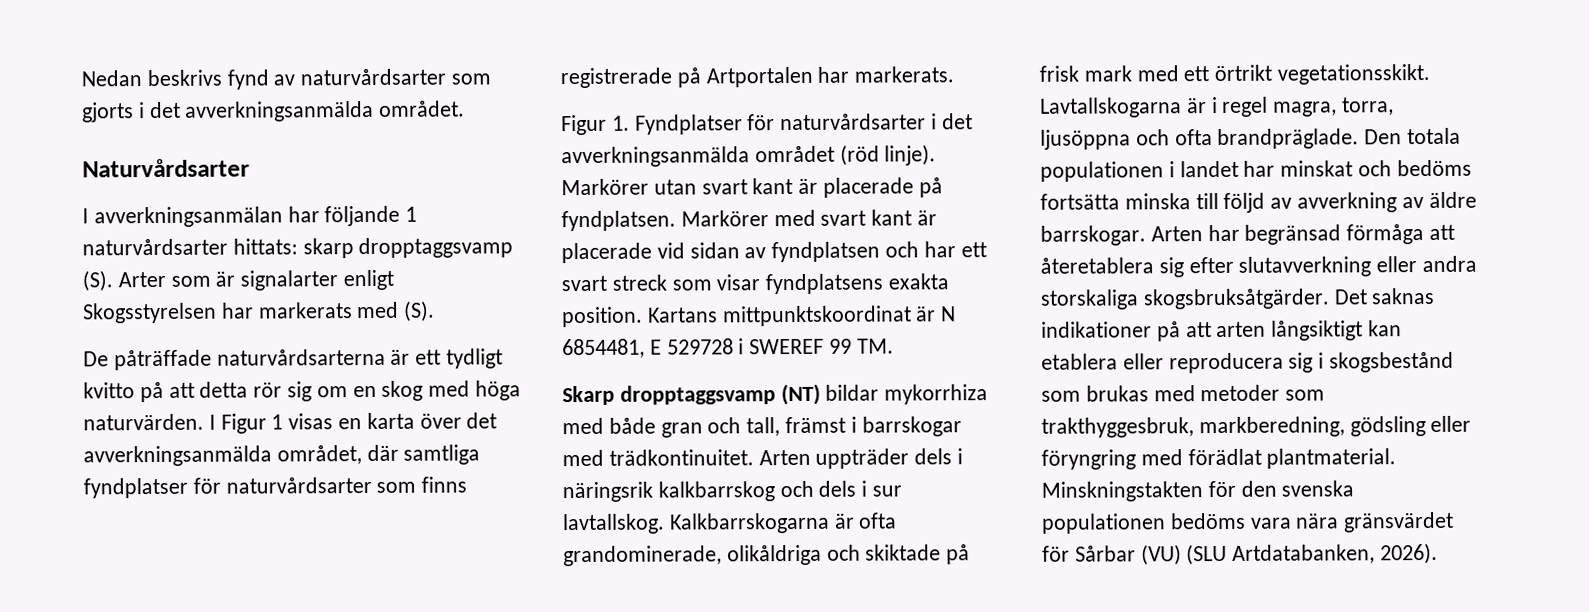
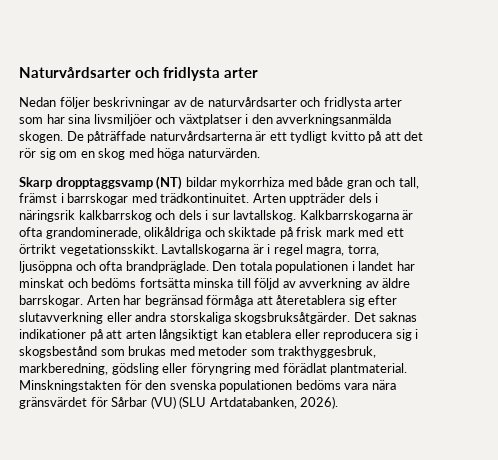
- Nedan beskrivs fynd av naturvårdsarter som gjorts i det avverkningsanmälda området.
- Naturvårdsarter
- I avverkningsanmälan har följande 1 naturvårdsarter hittats: skarp dropptaggsvamp (S). Arter som är signalarter enligt Skogsstyrelsen har markerats med (S).
- De påträffade naturvårdsarterna är ett tydligt kvitto på att detta rör sig om en skog med höga naturvärden. I Figur 1 visas en karta över det avverkningsanmälda området, där samtliga fyndplatser för naturvårdsarter som finns registrerade på Artportalen har markerats.
- Figur 1. Fyndplatser för naturvårdsarter i det avverkningsanmälda området (röd linje). Markörer utan svart kant är placerade på fyndplatsen. Markörer med svart kant är placerade vid sidan av fyndplatsen och har ett svart streck som visar fyndplatsens exakta position. Kartans mittpunktskoordinat är N 6854481, E 529728 i SWEREF 99 TM.
+ Naturvårdsarter och fridlysta arter
+ Nedan följer beskrivningar av de naturvårdsarter och fridlysta arter som har sina livsmiljöer och växtplatser i den avverkningsanmälda skogen. De påträffade naturvårdsarterna är ett tydligt kvitto på att det rör sig om en skog med höga naturvärden.

